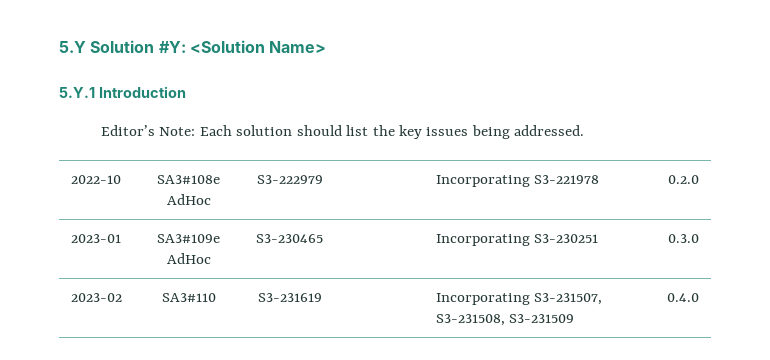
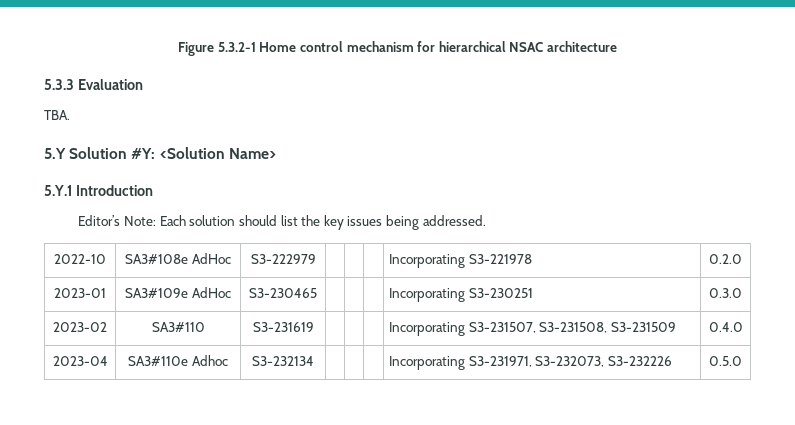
+ Figure 5.3.2-1 Home control mechanism for hierarchical NSAC architecture
+ 5.3.3 Evaluation
+ TBA.
+ 2023-04 | SA3#110e Adhoc | S3-232134 | | | | Incorporating S3-231971, S3-232073, S3-232226 | 0.5.0

